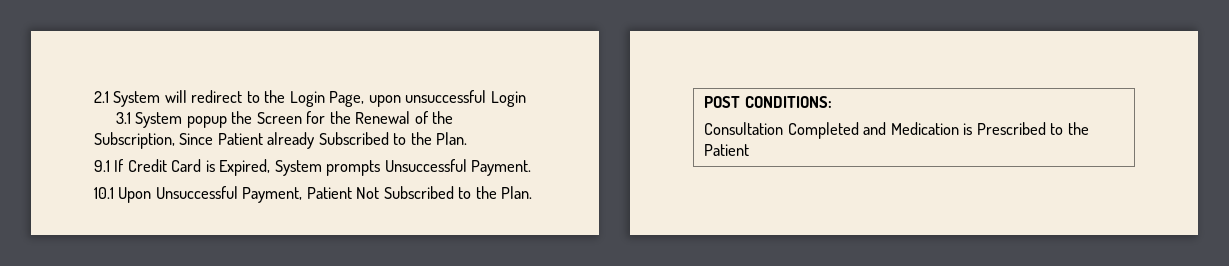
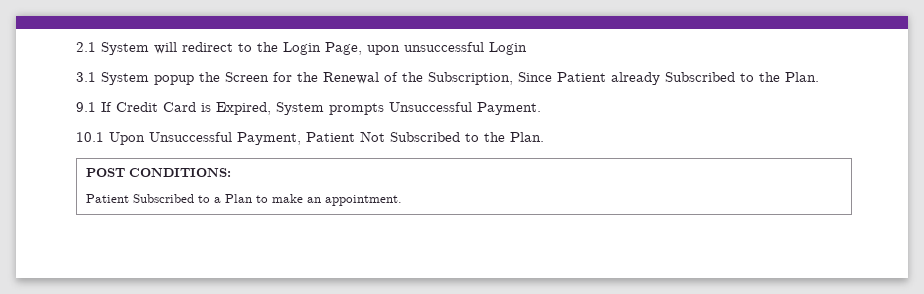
  POST CONDITIONS:
- Consultation Completed and Medication is Prescribed to the Patient
+ Patient Subscribed to a Plan to make an appointment.

